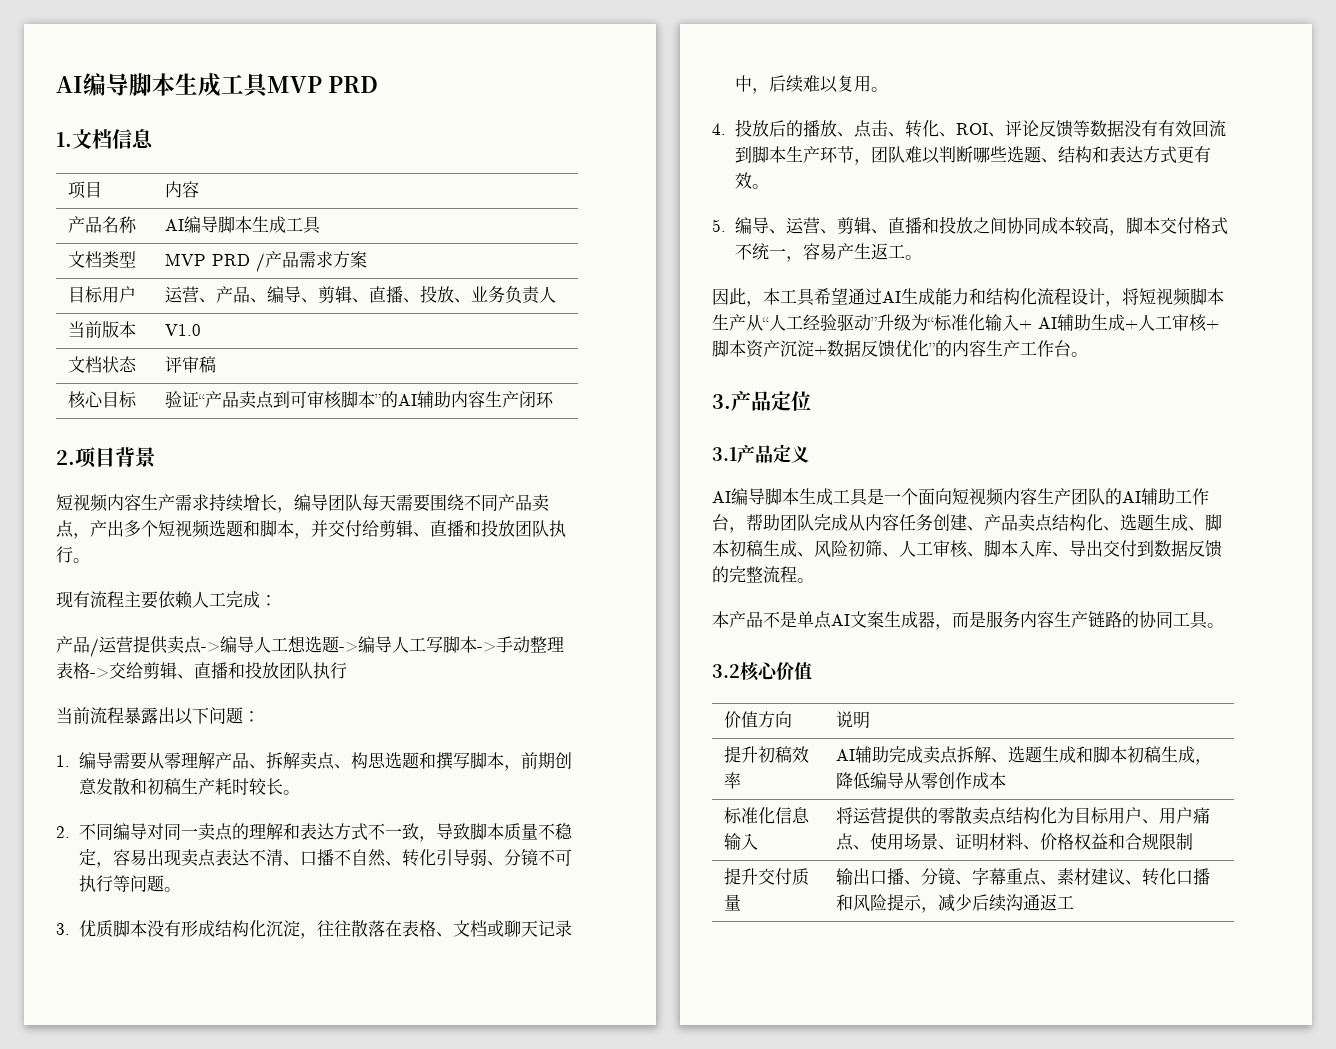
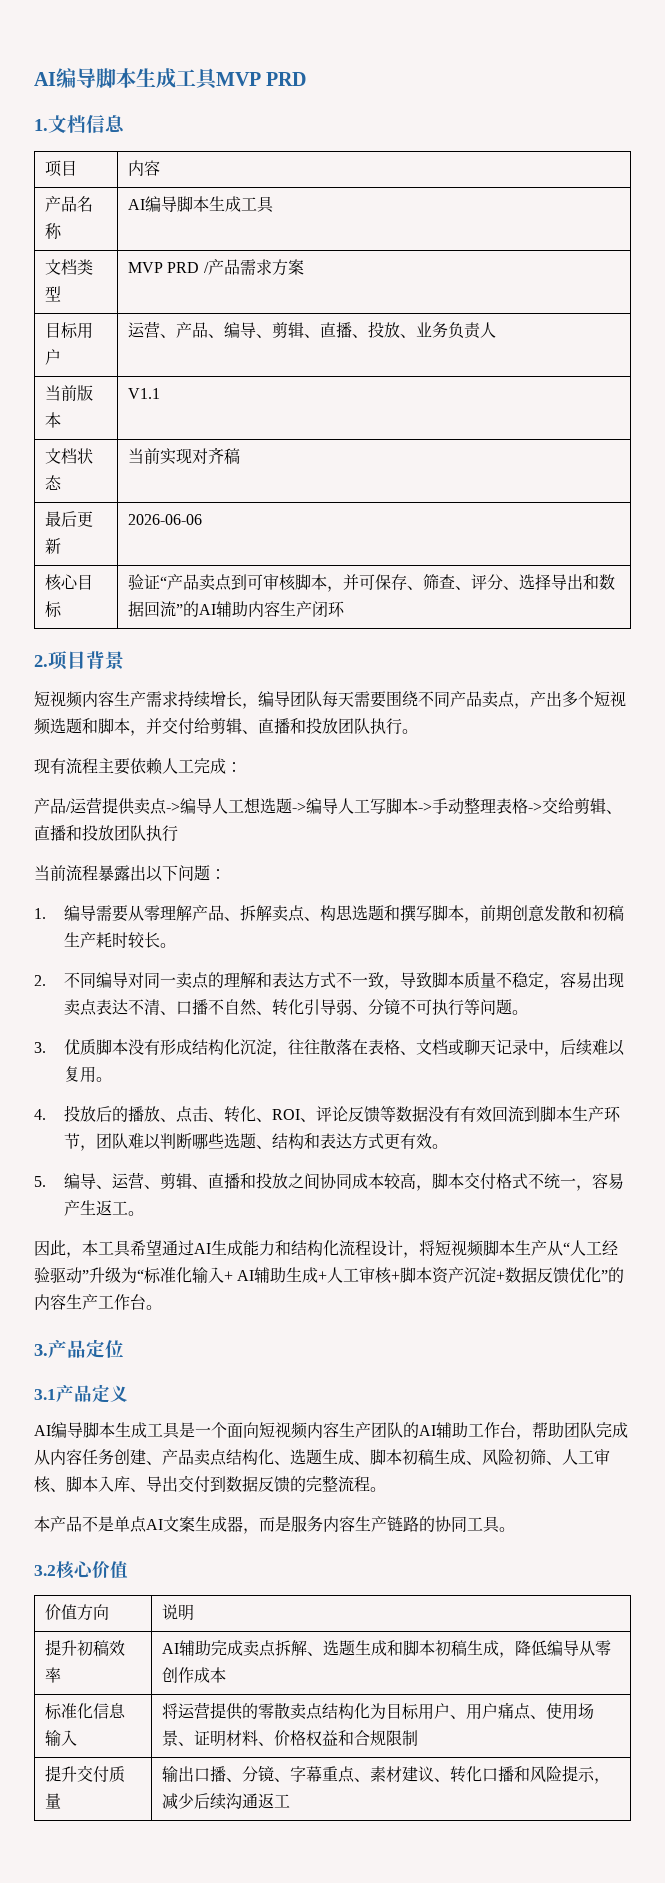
- 当前版本 | V1.0
+ 当前版本 | V1.1
- 文档状态 | 评审稿
+ 文档状态 | 当前实现对齐稿
+ 最后更新 | 2026-06-06
- 核心目标 | 验证“产品卖点到可审核脚本”的AI辅助内容生产闭环
+ 核心目标 | 验证“产品卖点到可审核脚本，并可保存、筛查、评分、选择导出和数据回流”的AI辅助内容生产闭环

